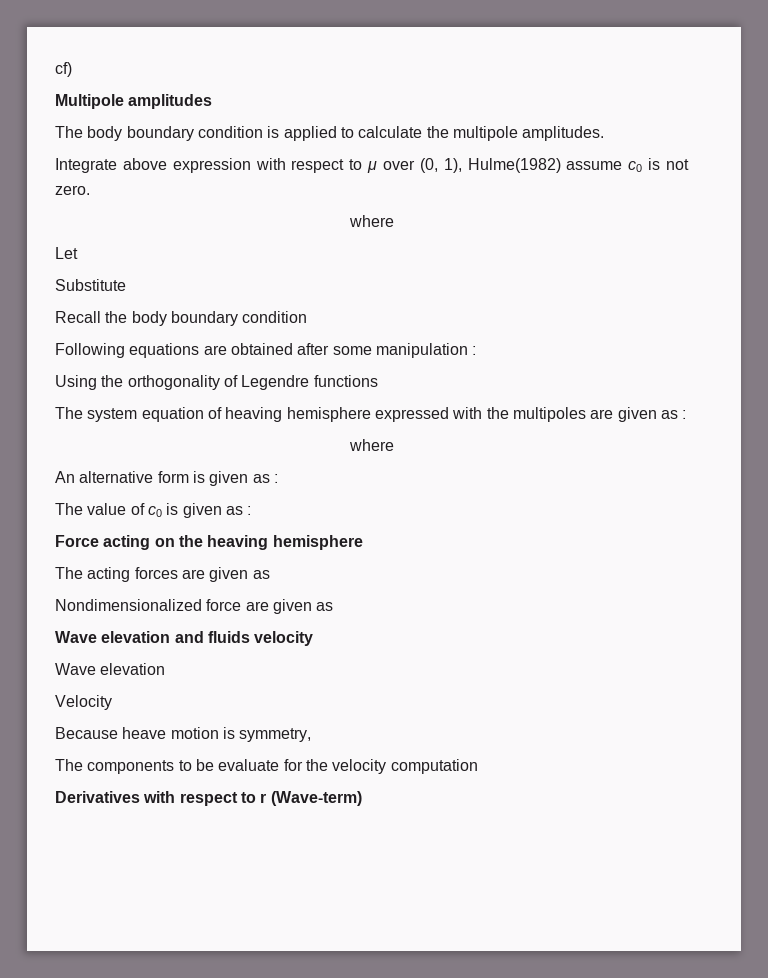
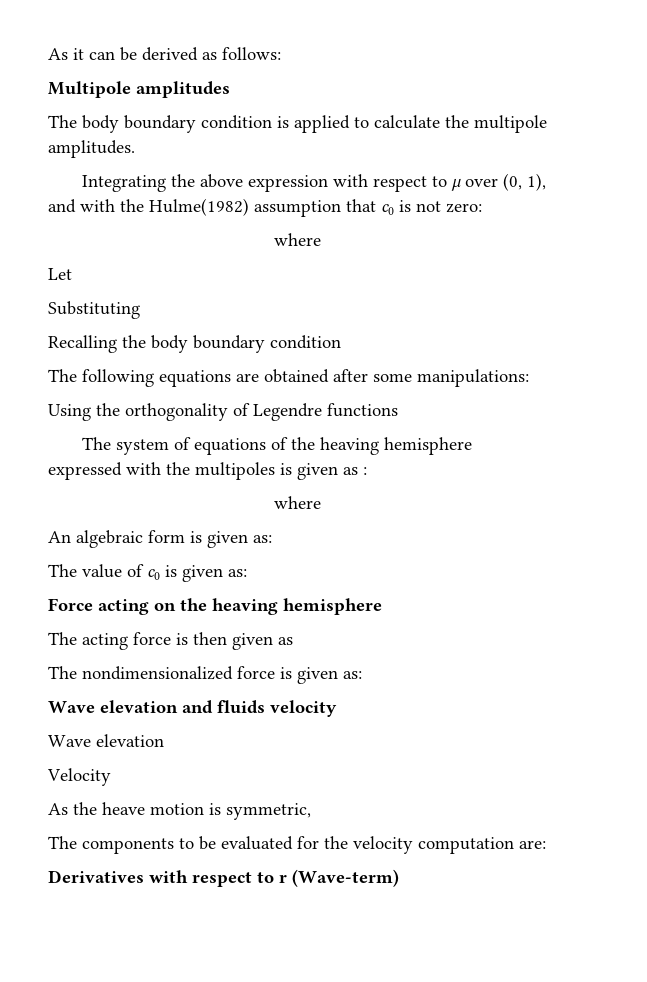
- cf)
+ As it can be derived as follows:
- Integrate above expression with respect to μ over (0, 1), Hulme(1982) assume c0 is not zero.
+ Integrating the above expression with respect to μ over (0, 1), and with the Hulme(1982) assumption that c0 is not zero:
- Substitute
- Recall the body boundary condition
+ Substituting
+ Recalling the body boundary condition
- Following equations are obtained after some manipulation :
+ The following equations are obtained after some manipulations:
- The system equation of heaving hemisphere expressed with the multipoles are given as :
+ The system of equations of the heaving hemisphere expressed with the multipoles is given as :
- An alternative form is given as :
+ An algebraic form is given as:
- The value of c0 is given as :
+ The value of c0 is given as:
- The acting forces are given as
- Nondimensionalized force are given as
+ The acting force is then given as
+ The nondimensionalized force is given as:
- Because heave motion is symmetry,
+ As the heave motion is symmetric,
- The components to be evaluate for the velocity computation
+ The components to be evaluated for the velocity computation are:

